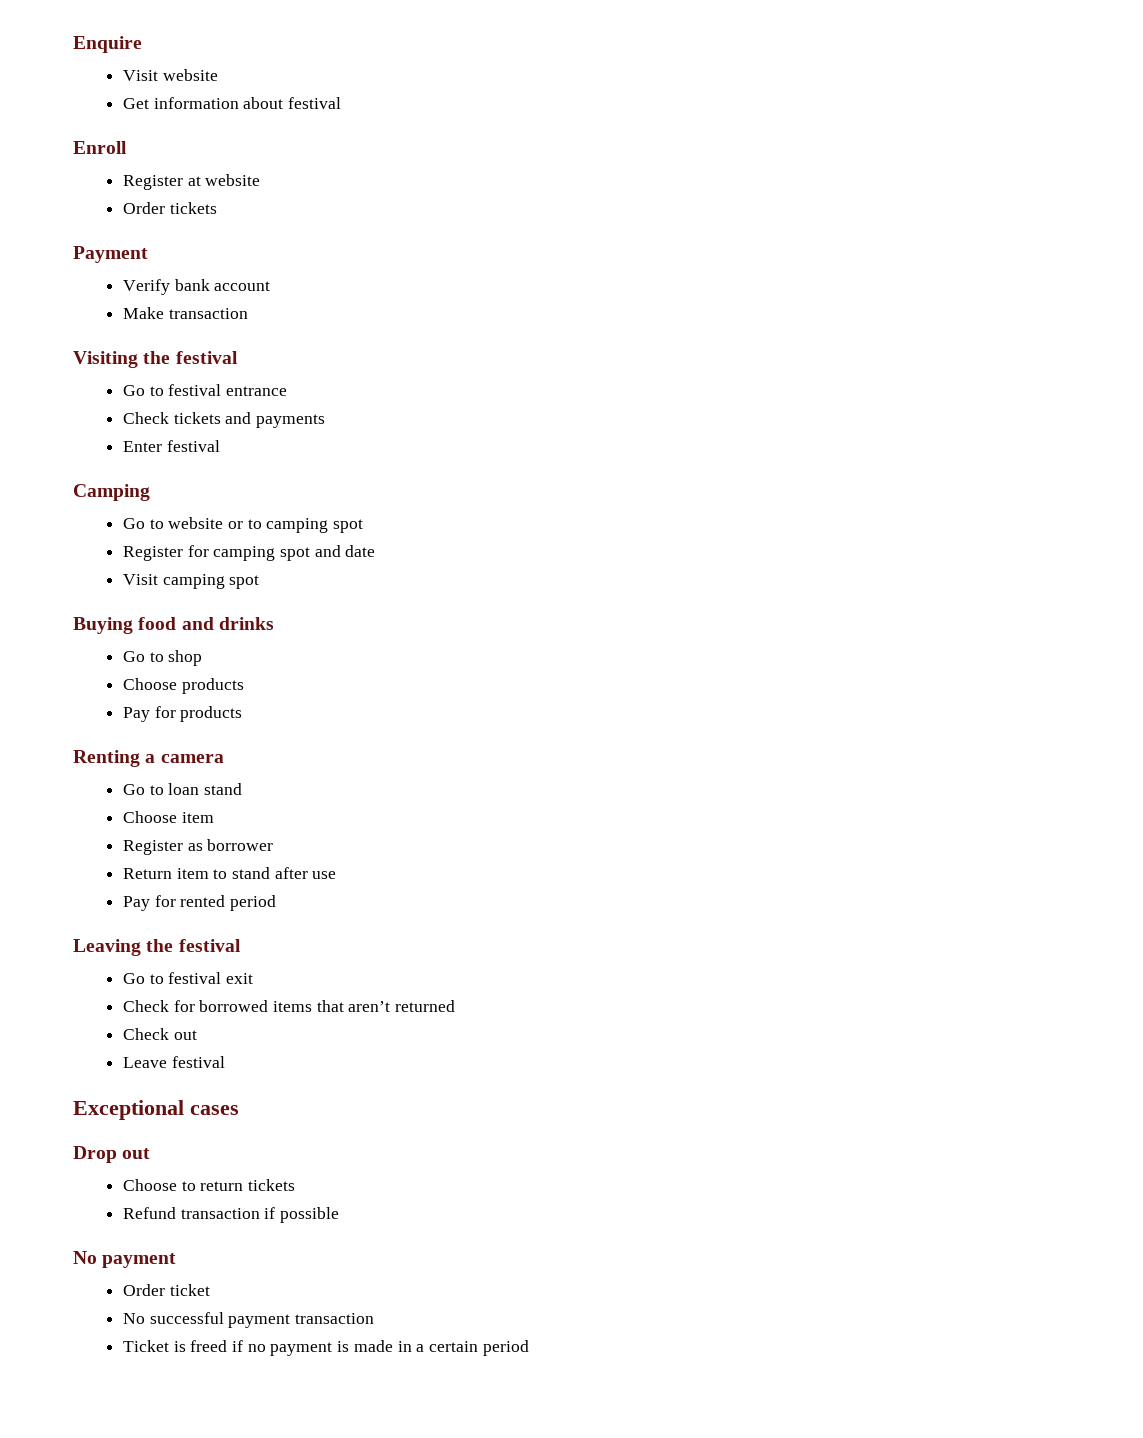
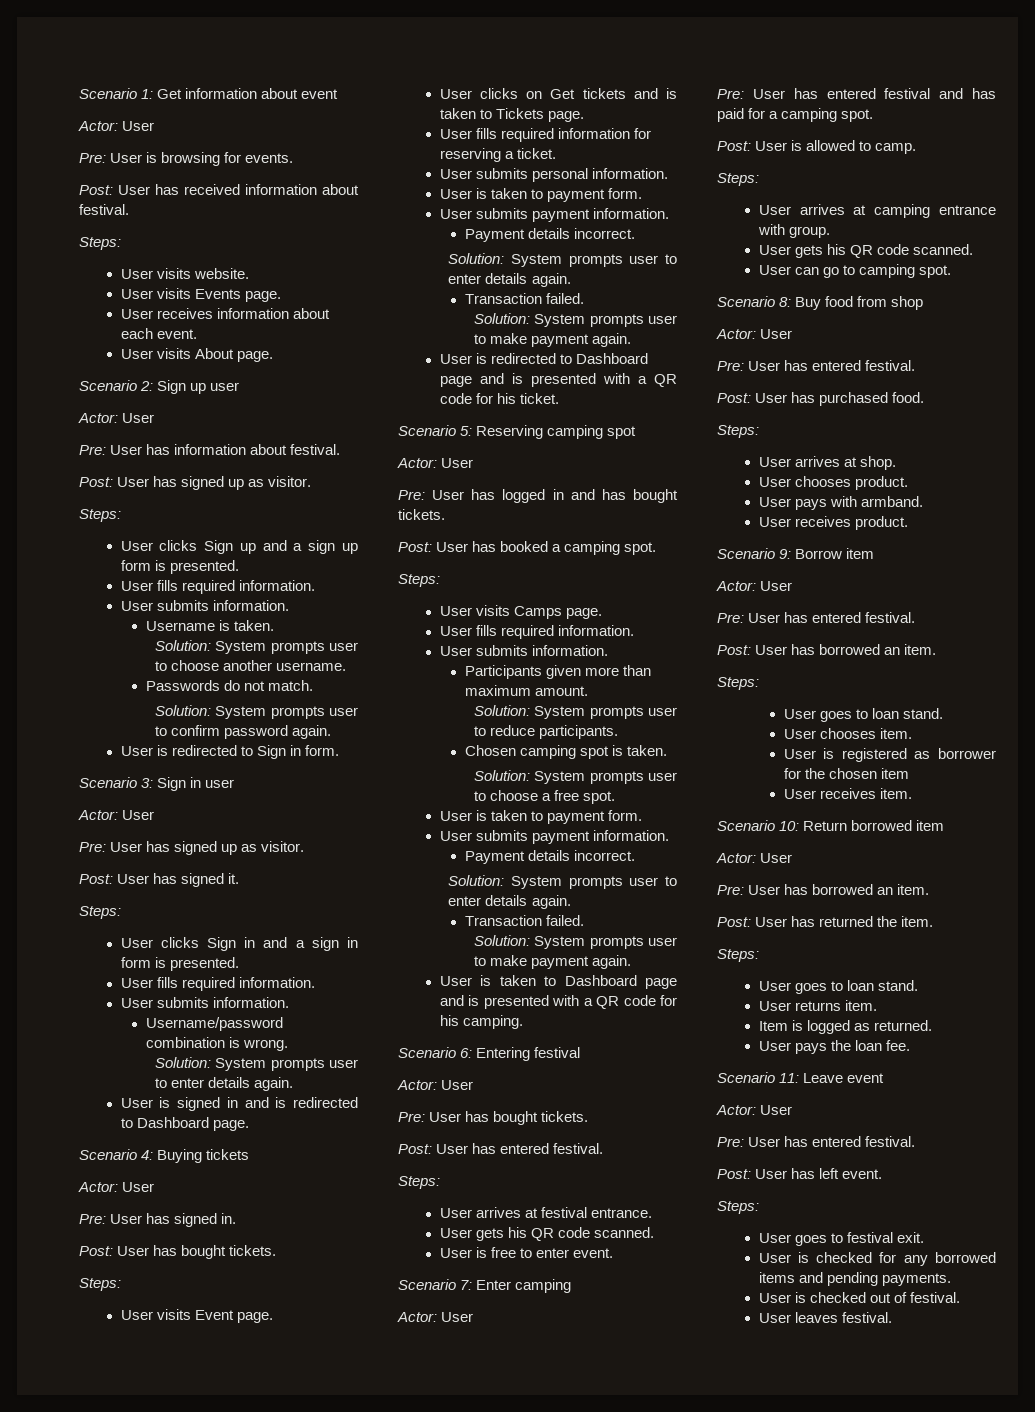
- Enquire
- Visit website
- Get information about festival
- Enroll
- Register at website
- Order tickets
- Payment
- Verify bank account
- Make transaction
- Visiting the festival
- Go to festival entrance
- Check tickets and payments
- Enter festival
- Camping
- Go to website or to camping spot
- Register for camping spot and date
- Visit camping spot
- Buying food and drinks
- Go to shop
- Choose products
- Pay for products
- Renting a camera
- Go to loan stand
- Choose item
- Register as borrower
- Return item to stand after use
- Pay for rented period
- Leaving the festival
- Go to festival exit
- Check for borrowed items that aren’t returned
- Check out
- Leave festival
- Exceptional cases
- Drop out
- Choose to return tickets
- Refund transaction if possible
- No payment
- Order ticket
- No successful payment transaction
- Ticket is freed if no payment is made in a certain period
+ Scenario 1: Get information about event
+ Actor: User
+ Pre: User is browsing for events.
+ Post: User has received information about festival.
+ Steps:
+ User visits website.
+ User visits Events page.
+ User receives information about each event.
+ User visits About page.
+ Scenario 2: Sign up user
+ Actor: User
+ Pre: User has information about festival.
+ Post: User has signed up as visitor.
+ Steps:
+ User clicks Sign up and a sign up form is presented.
+ User fills required information.
+ User submits information.
+ Username is taken.
+ Solution: System prompts user to choose another username.
+ Passwords do not match.
+ Solution: System prompts user to confirm password again.
+ User is redirected to Sign in form.
+ Scenario 3: Sign in user
+ Actor: User
+ Pre: User has signed up as visitor.
+ Post: User has signed it.
+ Steps:
+ User clicks Sign in and a sign in form is presented.
+ User fills required information.
+ User submits information.
+ Username/password combination is wrong.
+ Solution: System prompts user to enter details again.
+ User is signed in and is redirected to Dashboard page.
+ Scenario 4: Buying tickets
+ Actor: User
+ Pre: User has signed in.
+ Post: User has bought tickets.
+ Steps:
+ User visits Event page.
+ User clicks on Get tickets and is taken to Tickets page.
+ User fills required information for reserving a ticket.
+ User submits personal information.
+ User is taken to payment form.
+ User submits payment information.
+ Payment details incorrect.
+ Solution: System prompts user to enter details again.
+ Transaction failed.
+ Solution: System prompts user to make payment again.
+ User is redirected to Dashboard page and is presented with a QR code for his ticket.
+ Scenario 5: Reserving camping spot
+ Actor: User
+ Pre: User has logged in and has bought tickets.
+ Post: User has booked a camping spot.
+ Steps:
+ User visits Camps page.
+ User fills required information.
+ User submits information.
+ Participants given more than maximum amount.
+ Solution: System prompts user to reduce participants.
+ Chosen camping spot is taken.
+ Solution: System prompts user to choose a free spot.
+ User is taken to payment form.
+ User submits payment information.
+ Payment details incorrect.
+ Solution: System prompts user to enter details again.
+ Transaction failed.
+ Solution: System prompts user to make payment again.
+ User is taken to Dashboard page and is presented with a QR code for his camping.
+ Scenario 6: Entering festival
+ Actor: User
+ Pre: User has bought tickets.
+ Post: User has entered festival.
+ Steps:
+ User arrives at festival entrance.
+ User gets his QR code scanned.
+ User is free to enter event.
+ Scenario 7: Enter camping
+ Actor: User
+ Pre: User has entered festival and has paid for a camping spot.
+ Post: User is allowed to camp.
+ Steps:
+ User arrives at camping entrance with group.
+ User gets his QR code scanned.
+ User can go to camping spot.
+ Scenario 8: Buy food from shop
+ Actor: User
+ Pre: User has entered festival.
+ Post: User has purchased food.
+ Steps:
+ User arrives at shop.
+ User chooses product.
+ User pays with armband.
+ User receives product.
+ Scenario 9: Borrow item
+ Actor: User
+ Pre: User has entered festival.
+ Post: User has borrowed an item.
+ Steps:
+ User goes to loan stand.
+ User chooses item.
+ User is registered as borrower for the chosen item
+ User receives item.
+ Scenario 10: Return borrowed item
+ Actor: User
+ Pre: User has borrowed an item.
+ Post: User has returned the item.
+ Steps:
+ User goes to loan stand.
+ User returns item.
+ Item is logged as returned.
+ User pays the loan fee.
+ Scenario 11: Leave event
+ Actor: User
+ Pre: User has entered festival.
+ Post: User has left event.
+ Steps:
+ User goes to festival exit.
+ User is checked for any borrowed items and pending payments.
+ User is checked out of festival.
+ User leaves festival.

